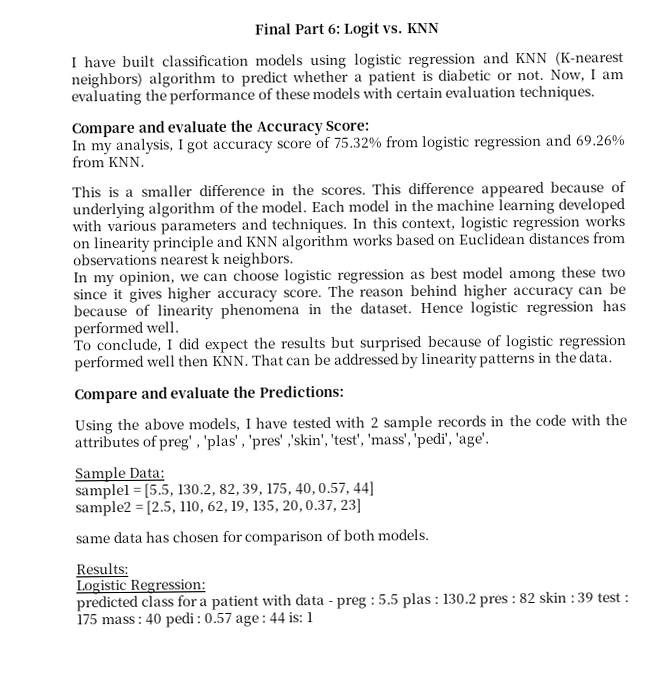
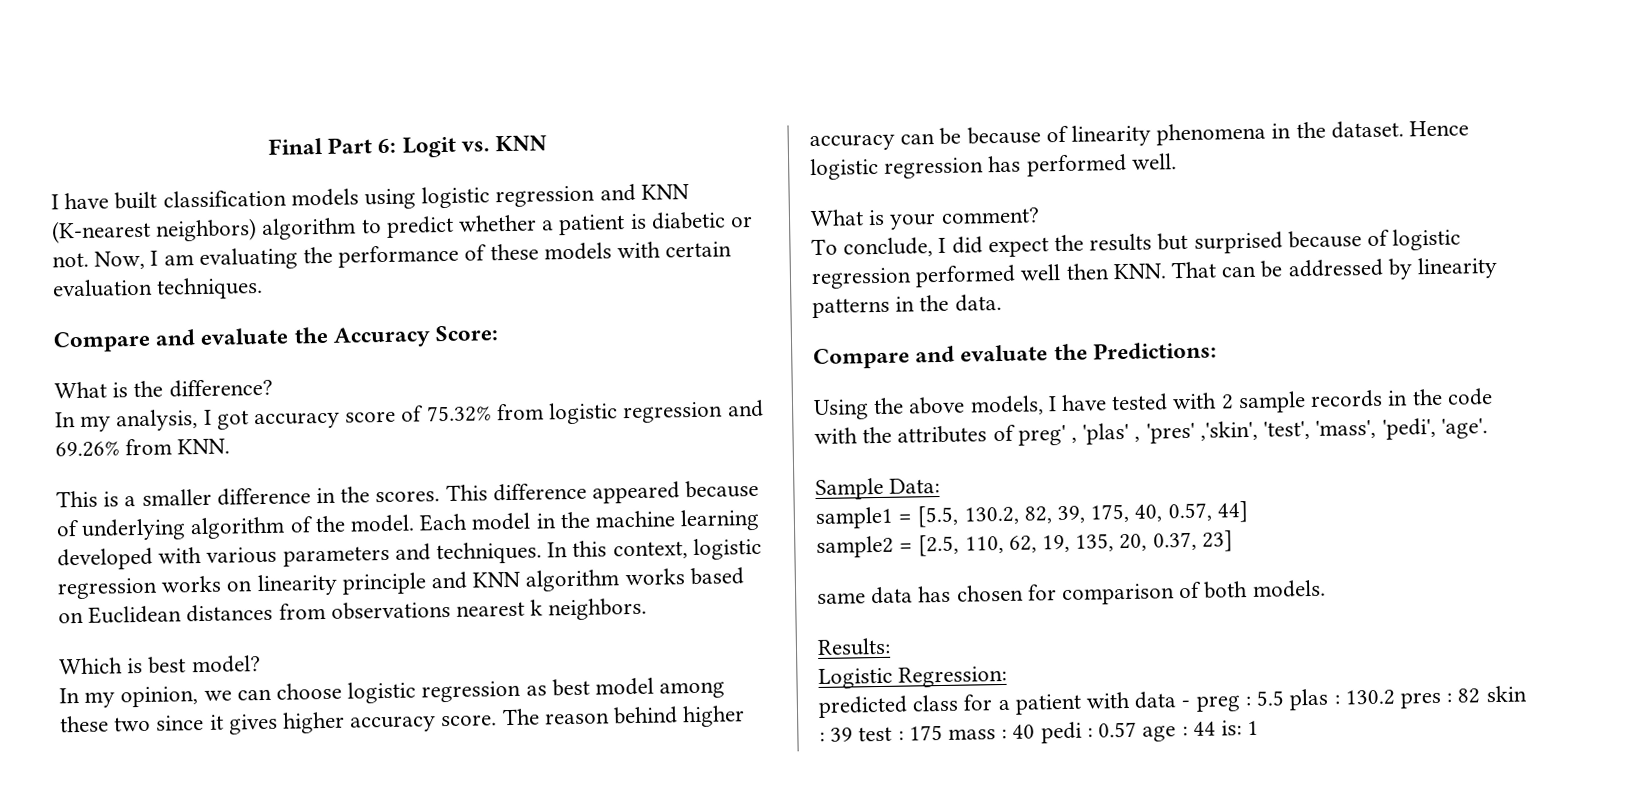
+ What is the difference?
+ Which is best model?
+ What is your comment?

